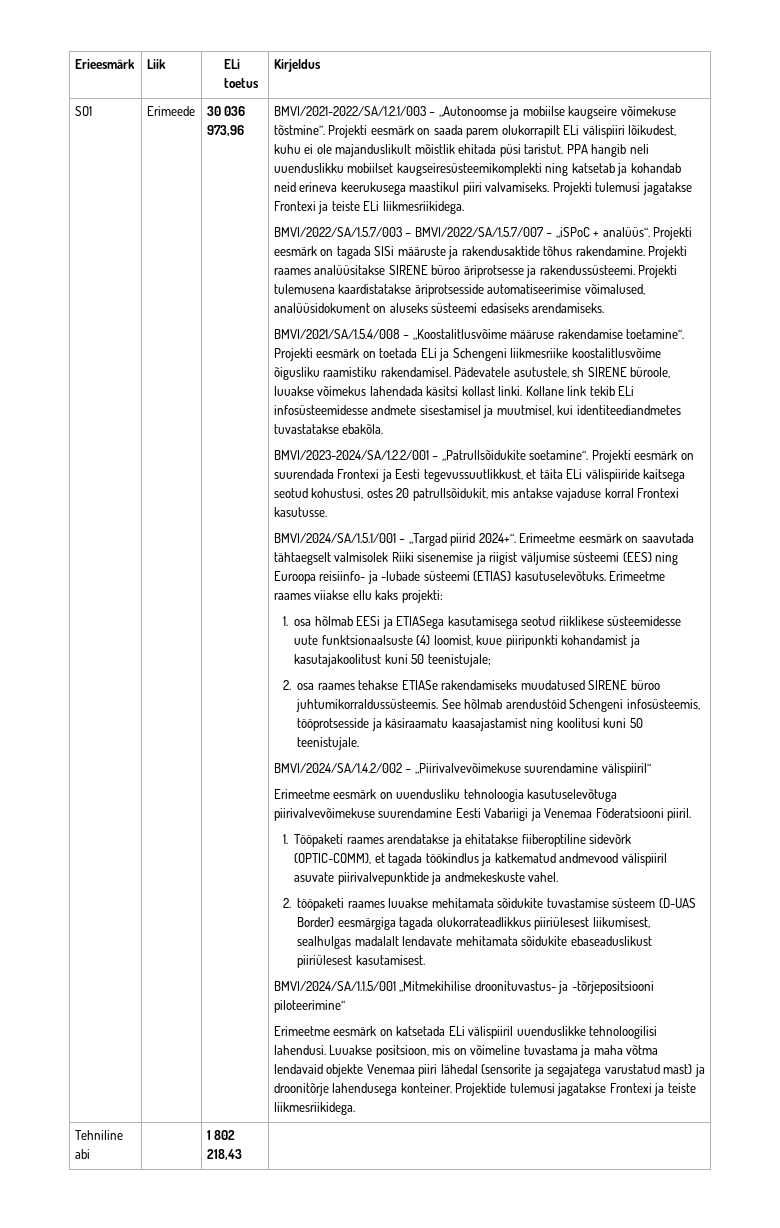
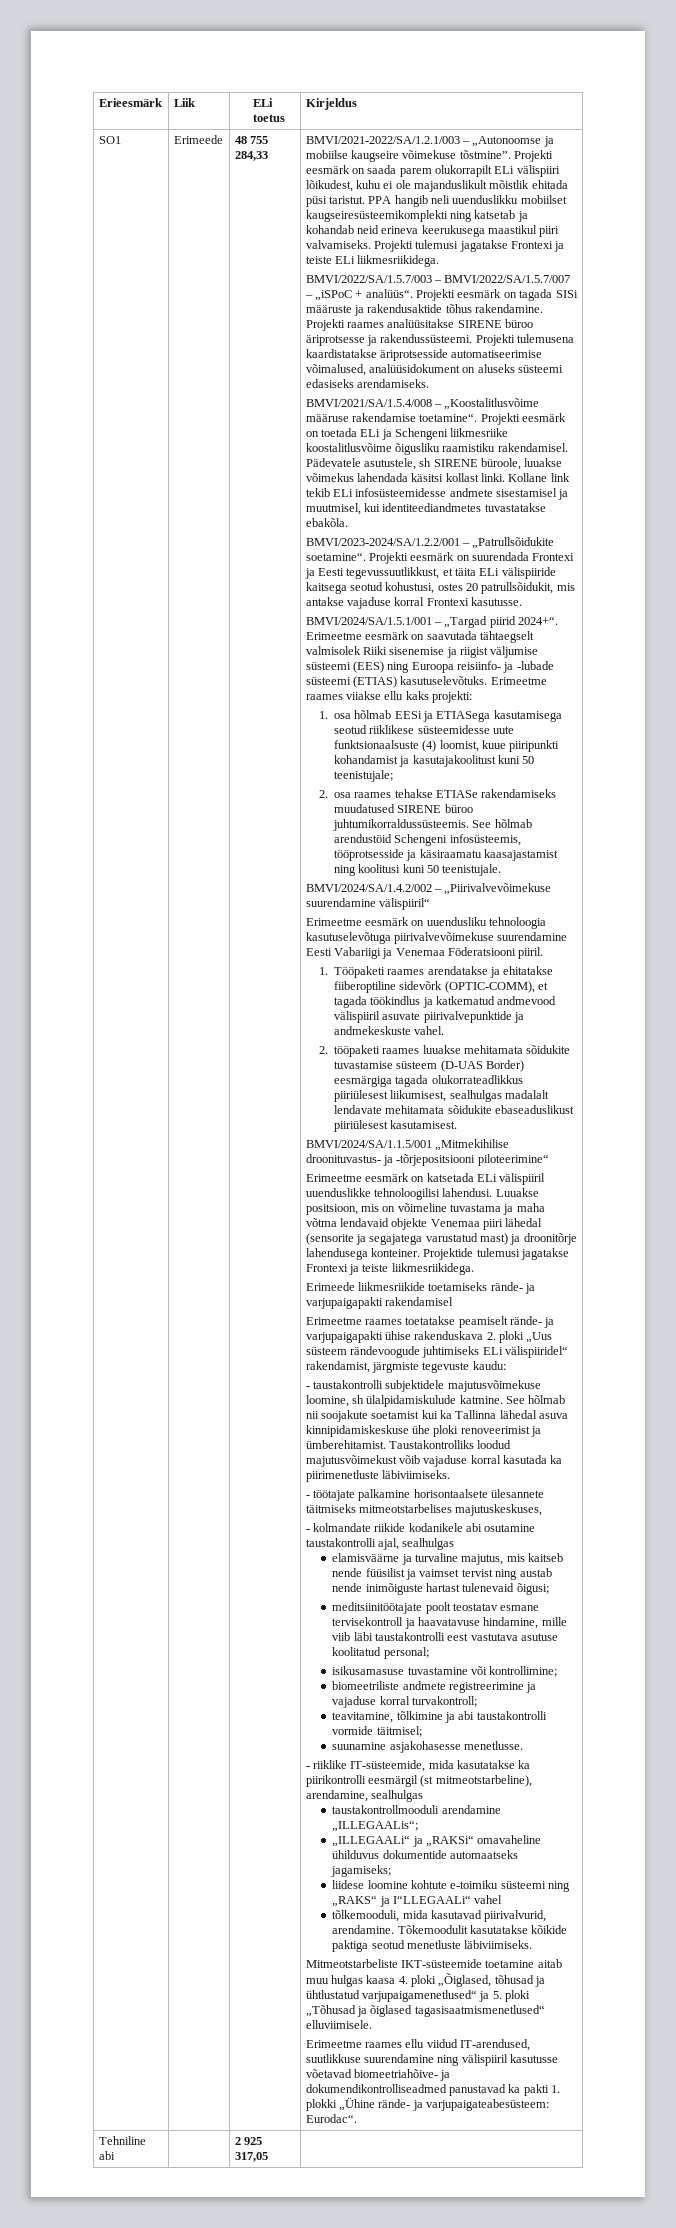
- 30 036 973,96
+ 48 755 284,33
+ Erimeede liikmesriikide toetamiseks rände- ja varjupaigapakti rakendamisel
+ Erimeetme raames toetatakse peamiselt rände- ja varjupaigapakti ühise rakenduskava 2. ploki „Uus süsteem rändevoogude juhtimiseks ELi välispiiridel“ rakendamist, järgmiste tegevuste kaudu:
+ - taustakontrolli subjektidele majutusvõimekuse loomine, sh ülalpidamiskulude katmine. See hõlmab nii soojakute soetamist kui ka Tallinna lähedal asuva kinnipidamiskeskuse ühe ploki renoveerimist ja ümberehitamist. Taustakontrolliks loodud majutusvõimekust võib vajaduse korral kasutada ka piirimenetluste läbiviimiseks.
+ - töötajate palkamine horisontaalsete ülesannete täitmiseks mitmeotstarbelises majutuskeskuses,
+ - kolmandate riikide kodanikele abi osutamine taustakontrolli ajal, sealhulgas
+ elamisväärne ja turvaline majutus, mis kaitseb nende füüsilist ja vaimset tervist ning austab nende inimõiguste hartast tulenevaid õigusi;
+ meditsiinitöötajate poolt teostatav esmane tervisekontroll ja haavatavuse hindamine, mille viib läbi taustakontrolli eest vastutava asutuse koolitatud personal;
+ isikusamasuse tuvastamine või kontrollimine;
+ biomeetriliste andmete registreerimine ja vajaduse korral turvakontroll;
+ teavitamine, tõlkimine ja abi taustakontrolli vormide täitmisel;
+ suunamine asjakohasesse menetlusse.
+ - riiklike IT-süsteemide, mida kasutatakse ka piirikontrolli eesmärgil (st mitmeotstarbeline), arendamine, sealhulgas
+ taustakontrollmooduli arendamine „ILLEGAALis“;
+ „ILLEGAALi“ ja „RAKSi“ omavaheline ühilduvus dokumentide automaatseks jagamiseks;
+ liidese loomine kohtute e-toimiku süsteemi ning „RAKS“ ja I“LLEGAALi“ vahel
+ tõlkemooduli, mida kasutavad piirivalvurid, arendamine. Tõkemoodulit kasutatakse kõikide paktiga seotud menetluste läbiviimiseks.
+ Mitmeotstarbeliste IKT-süsteemide toetamine aitab muu hulgas kaasa 4. ploki „Õiglased, tõhusad ja ühtlustatud varjupaigamenetlused“ ja 5. ploki „Tõhusad ja õiglased tagasisaatmismenetlused“ elluviimisele.
+ Erimeetme raames ellu viidud IT-arendused, suutlikkuse suurendamine ning välispiiril kasutusse võetavad biomeetriahõive- ja dokumendikontrolliseadmed panustavad ka pakti 1. plokki „Ühine rände- ja varjupaigateabesüsteem: Eurodac“.
- Tehniline abi | | 1 802 218,43 |
+ Tehniline abi | | 2 925 317,05 |

